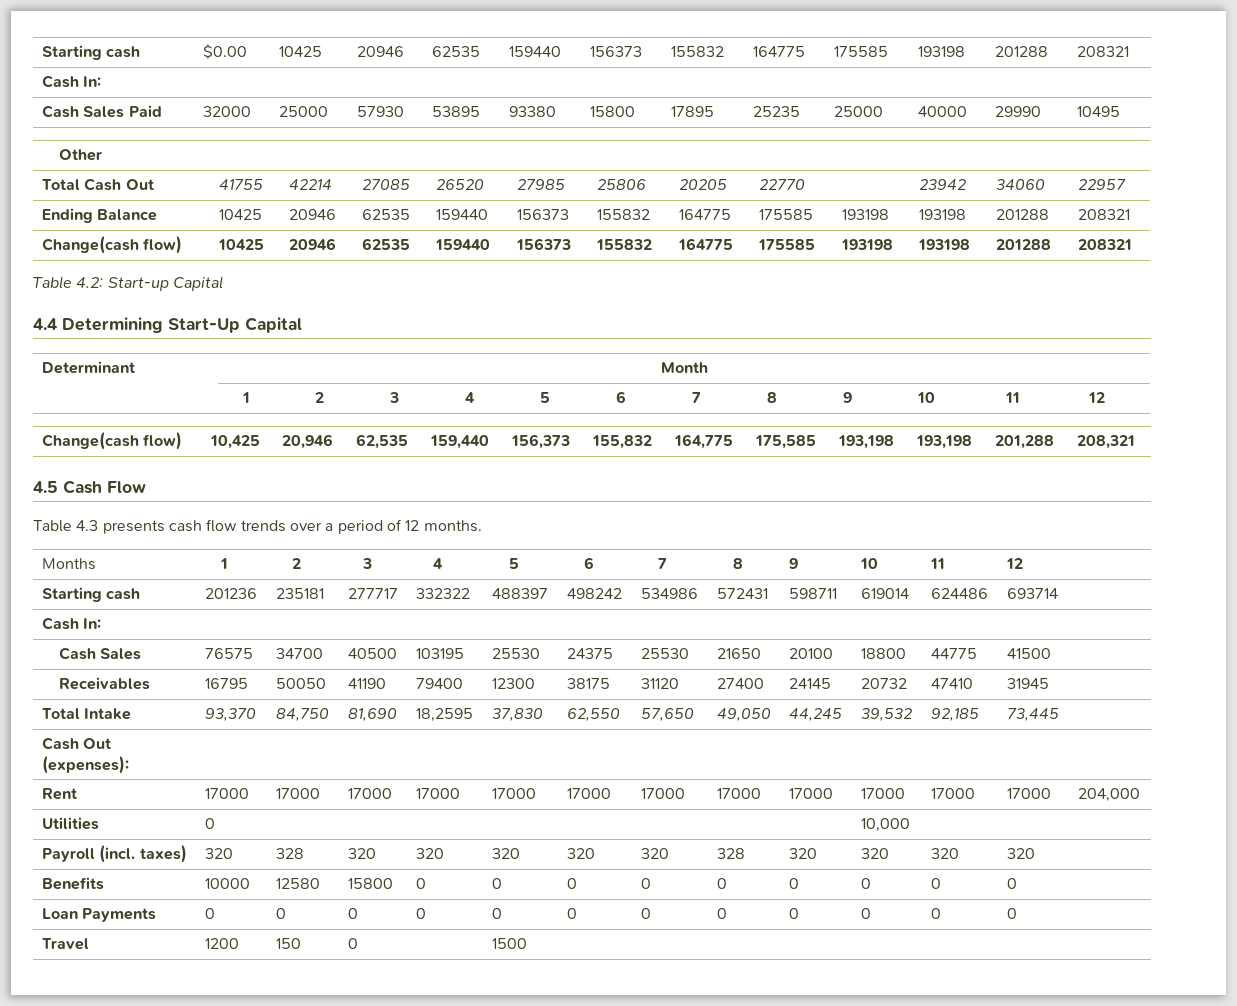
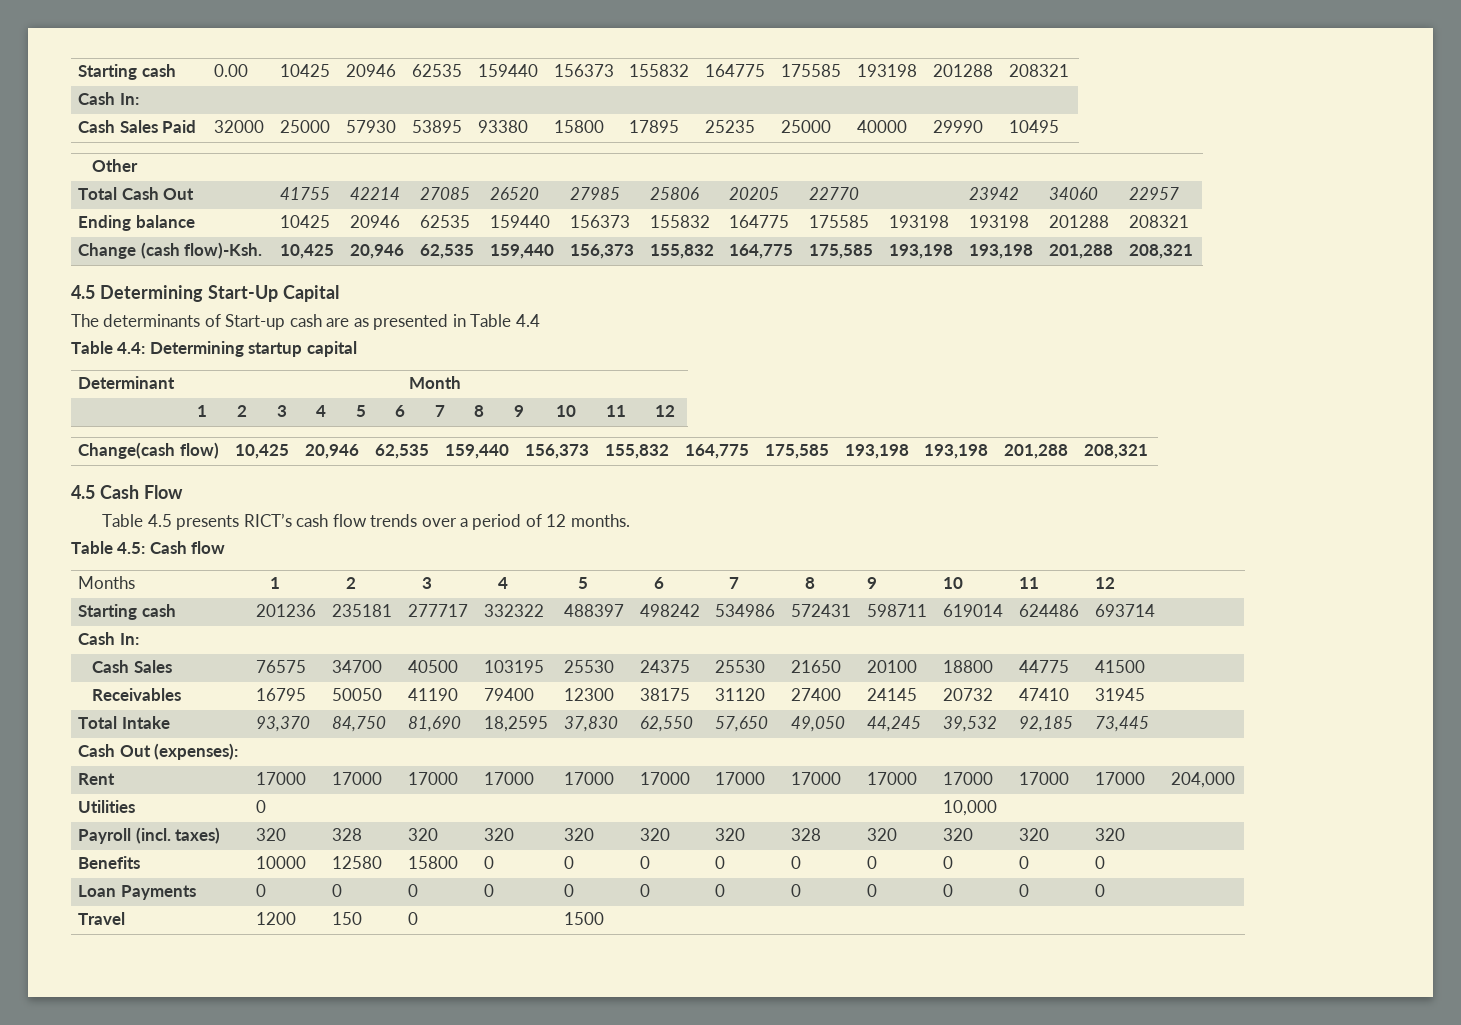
- Starting cash | $0.00 | 10425 | 20946 | 62535 | 159440 | 156373 | 155832 | 164775 | 175585 | 193198 | 201288 | 208321
+ Starting cash | 0.00 | 10425 | 20946 | 62535 | 159440 | 156373 | 155832 | 164775 | 175585 | 193198 | 201288 | 208321
- Ending Balance | 10425 | 20946 | 62535 | 159440 | 156373 | 155832 | 164775 | 175585 | 193198 | 193198 | 201288 | 208321
+ Ending balance | 10425 | 20946 | 62535 | 159440 | 156373 | 155832 | 164775 | 175585 | 193198 | 193198 | 201288 | 208321
- Change(cash flow) | 10425 | 20946 | 62535 | 159440 | 156373 | 155832 | 164775 | 175585 | 193198 | 193198 | 201288 | 208321
- Table 4.2: Start-up Capital
- 4.4 Determining Start-Up Capital
+ Change (cash flow)-Ksh. | 10,425 | 20,946 | 62,535 | 159,440 | 156,373 | 155,832 | 164,775 | 175,585 | 193,198 | 193,198 | 201,288 | 208,321
+ 4.5 Determining Start-Up Capital
+ The determinants of Start-up cash are as presented in Table 4.4
+ Table 4.4: Determining startup capital
- Table 4.3 presents cash flow trends over a period of 12 months.
+ Table 4.5 presents RICT’s cash flow trends over a period of 12 months.
+ Table 4.5: Cash flow

